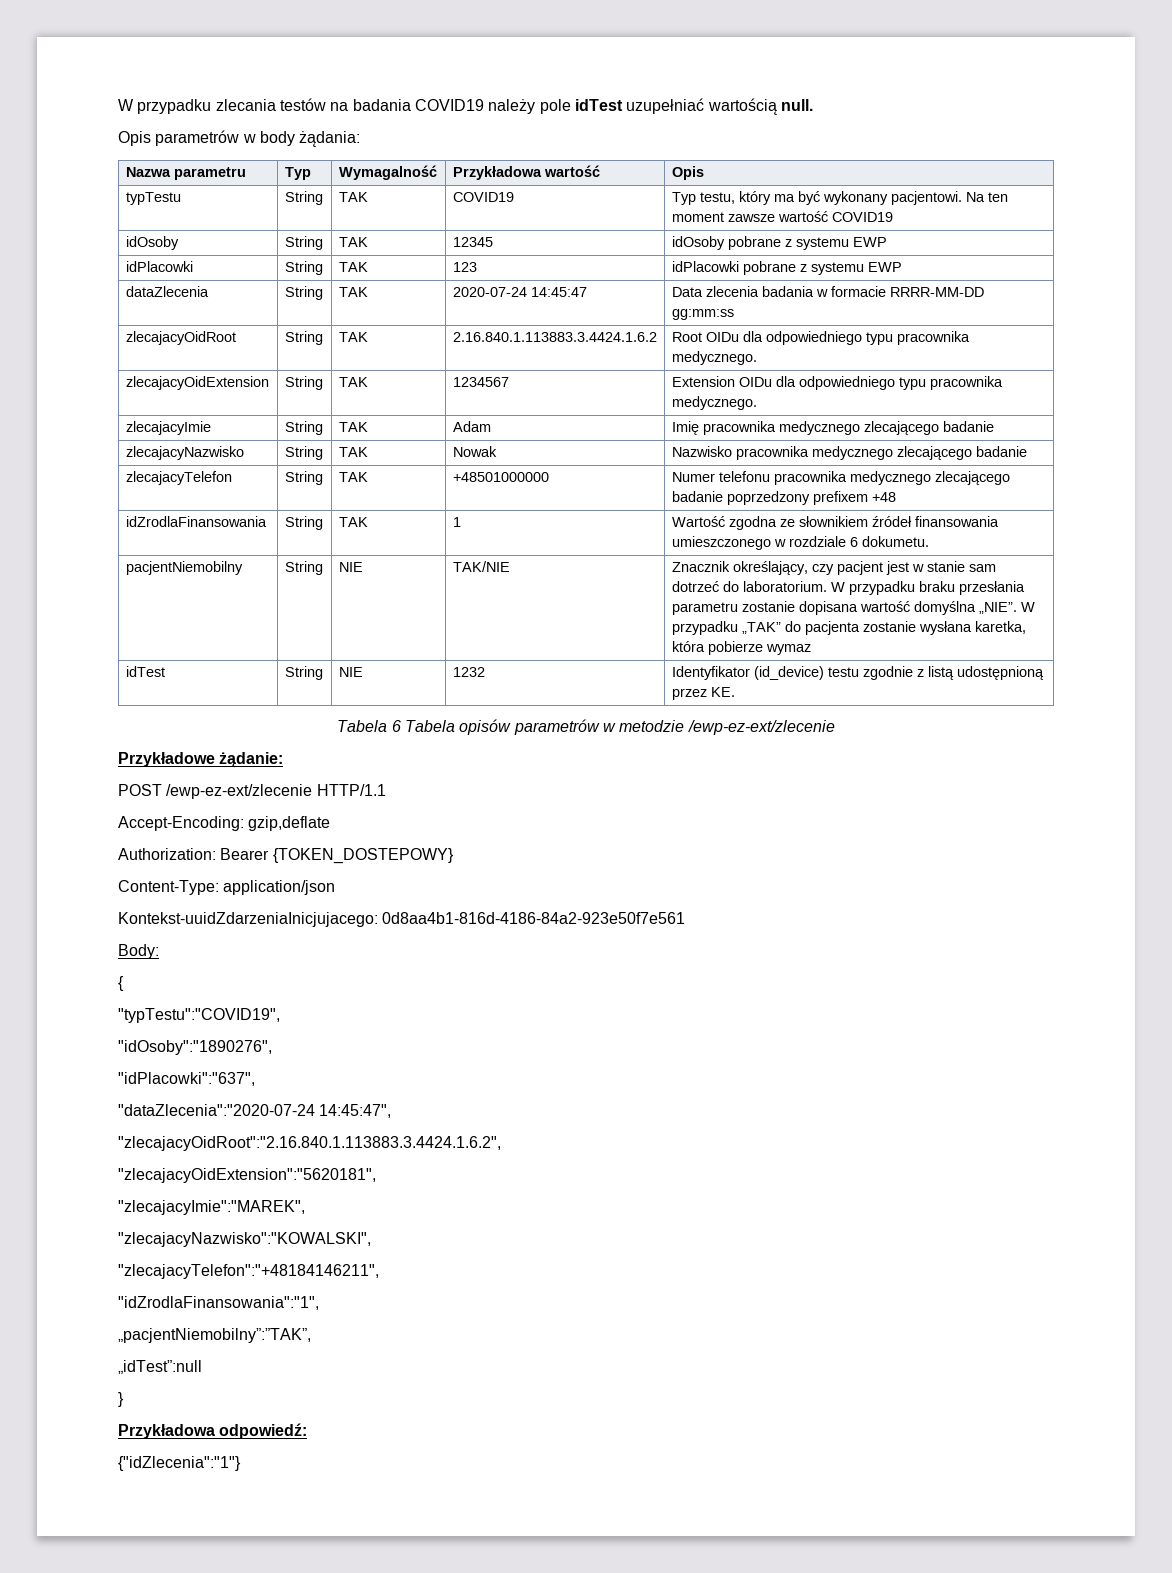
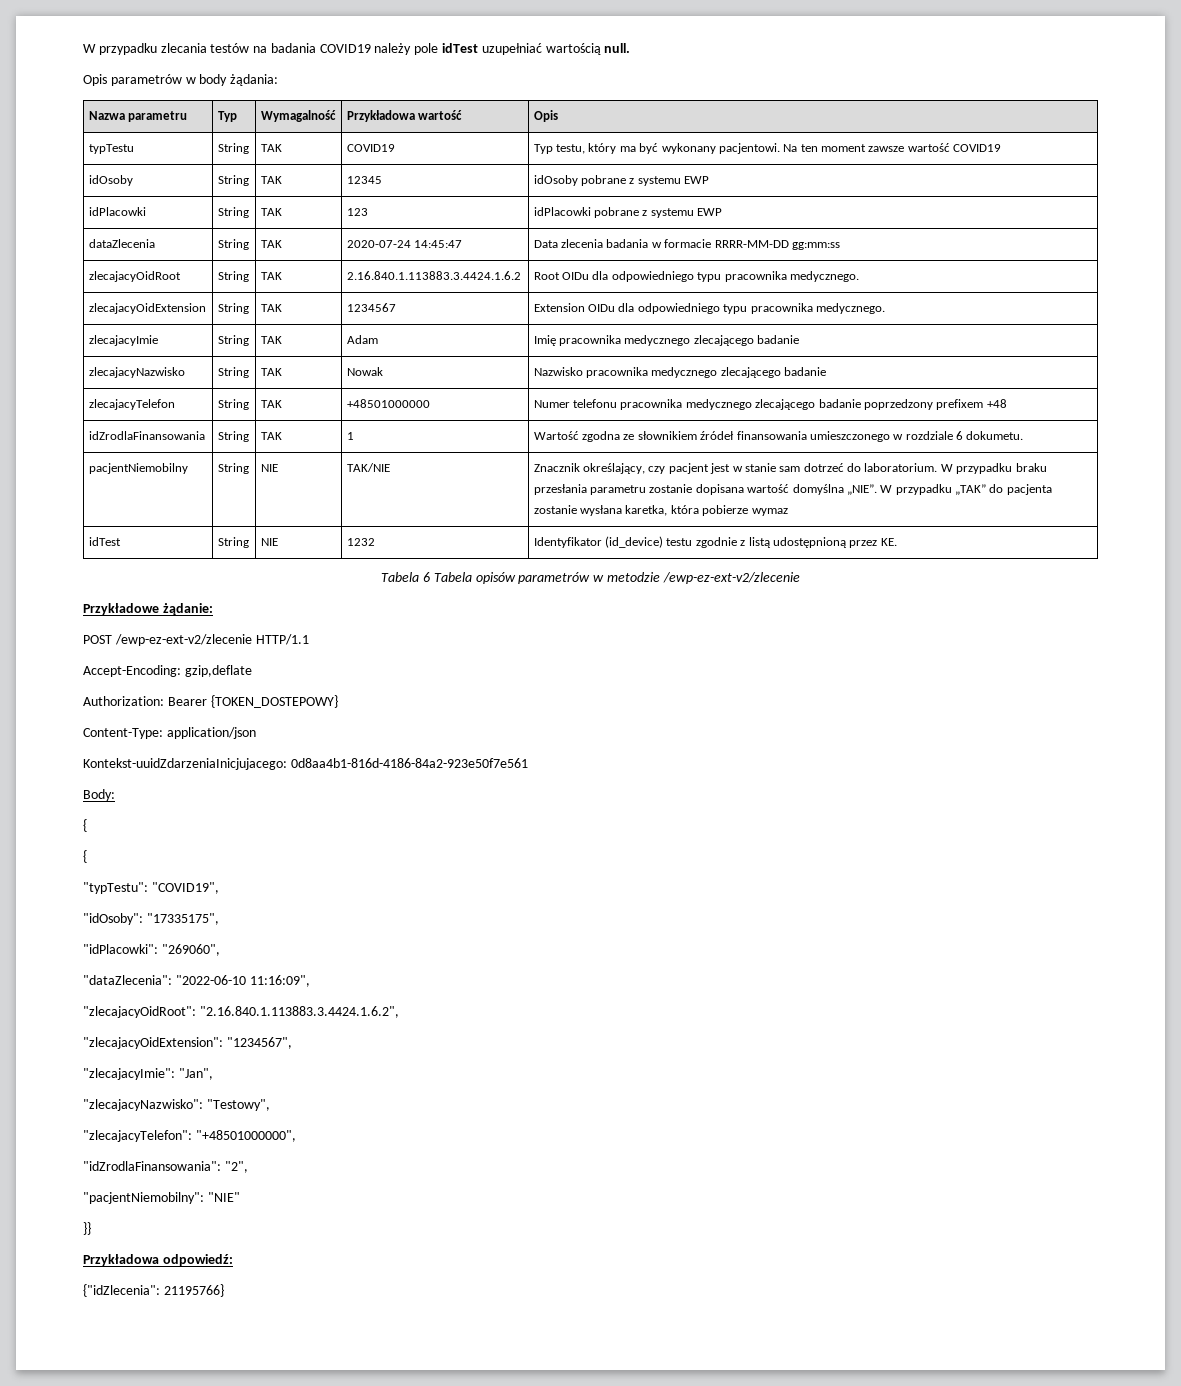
- Tabela 6 Tabela opisów parametrów w metodzie /ewp-ez-ext/zlecenie
+ Tabela 6 Tabela opisów parametrów w metodzie /ewp-ez-ext-v2/zlecenie
- POST /ewp-ez-ext/zlecenie HTTP/1.1
+ POST /ewp-ez-ext-v2/zlecenie HTTP/1.1
  Body:
  {
- "typTestu":"COVID19",
- "idOsoby":"1890276",
- "idPlacowki":"637",
- "dataZlecenia":"2020-07-24 14:45:47",
- "zlecajacyOidRoot":"2.16.840.1.113883.3.4424.1.6.2",
- "zlecajacyOidExtension":"5620181",
- "zlecajacyImie":"MAREK",
- "zlecajacyNazwisko":"KOWALSKI",
- "zlecajacyTelefon":"+48184146211",
- "idZrodlaFinansowania":"1",
- „pacjentNiemobilny”:”TAK”,
- „idTest”:null
- }
+ {
+ "typTestu": "COVID19",
+ "idOsoby": "17335175",
+ "idPlacowki": "269060",
+ "dataZlecenia": "2022-06-10 11:16:09",
+ "zlecajacyOidRoot": "2.16.840.1.113883.3.4424.1.6.2",
+ "zlecajacyOidExtension": "1234567",
+ "zlecajacyImie": "Jan",
+ "zlecajacyNazwisko": "Testowy",
+ "zlecajacyTelefon": "+48501000000",
+ "idZrodlaFinansowania": "2",
+ "pacjentNiemobilny": "NIE"
+ }}
- {"idZlecenia":"1"}
+ {"idZlecenia": 21195766}

